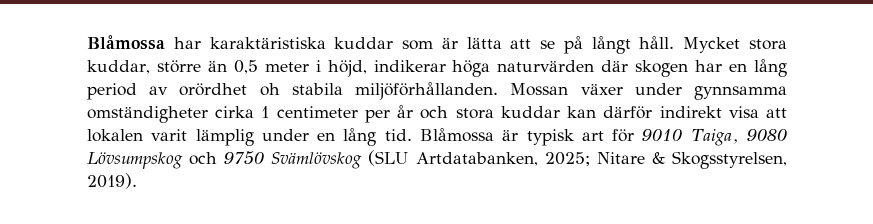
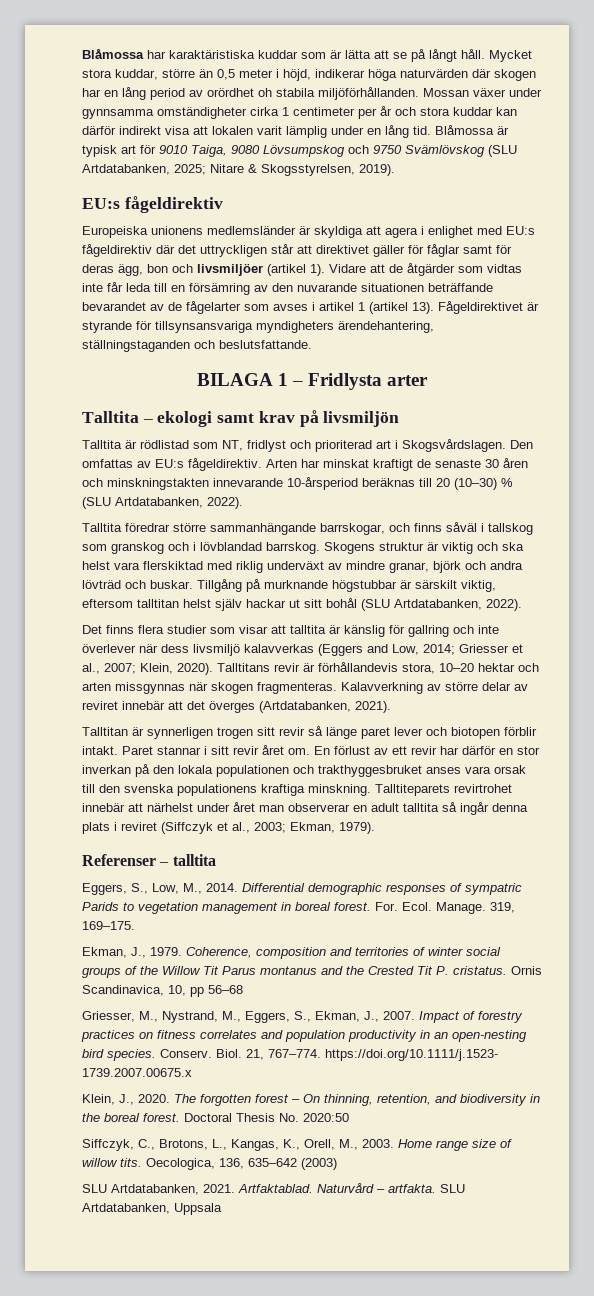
  Blåmossa är typisk art för 9010 Taiga, 9080 Lövsumpskog och 9750 Svämlövskog (SLU Artdatabanken, 2025; Nitare & Skogsstyrelsen, 2019).
+ EU:s fågeldirektiv
+ Europeiska unionens medlemsländer är skyldiga att agera i enlighet med EU:s fågeldirektiv där det uttryckligen står att direktivet gäller för fåglar samt för deras ägg, bon och livsmiljöer (artikel 1). Vidare att de åtgärder som vidtas inte får leda till en försämring av den nuvarande situationen beträffande bevarandet av de fågelarter som avses i artikel 1 (artikel 13). Fågeldirektivet är styrande för tillsynsansvariga myndigheters ärendehantering, ställningstaganden och beslutsfattande.
+ BILAGA 1 – Fridlysta arter
+ Talltita – ekologi samt krav på livsmiljön
+ Talltita är rödlistad som NT, fridlyst och prioriterad art i Skogsvårdslagen. Den omfattas av EU:s fågeldirektiv. Arten har minskat kraftigt de senaste 30 åren och minskningstakten innevarande 10-årsperiod beräknas till 20 (10–30) % (SLU Artdatabanken, 2022).
+ Talltita föredrar större sammanhängande barrskogar, och finns såväl i tallskog som granskog och i lövblandad barrskog. Skogens struktur är viktig och ska helst vara flerskiktad med riklig underväxt av mindre granar, björk och andra lövträd och buskar. Tillgång på murknande högstubbar är särskilt viktig, eftersom talltitan helst själv hackar ut sitt bohål (SLU Artdatabanken, 2022).
+ Det finns flera studier som visar att talltita är känslig för gallring och inte överlever när dess livsmiljö kalavverkas (Eggers and Low, 2014; Griesser et al., 2007; Klein, 2020). Talltitans revir är förhållandevis stora, 10–20 hektar och arten missgynnas när skogen fragmenteras. Kalavverkning av större delar av reviret innebär att det överges (Artdatabanken, 2021).
+ Talltitan är synnerligen trogen sitt revir så länge paret lever och biotopen förblir intakt. Paret stannar i sitt revir året om. En förlust av ett revir har därför en stor inverkan på den lokala populationen och trakthyggesbruket anses vara orsak till den svenska populationens kraftiga minskning. Talltiteparets revirtrohet innebär att närhelst under året man observerar en adult talltita så ingår denna plats i reviret (Siffczyk et al., 2003; Ekman, 1979).
+ Referenser – talltita
+ Eggers, S., Low, M., 2014. Differential demographic responses of sympatric Parids to vegetation management in boreal forest. For. Ecol. Manage. 319, 169–175.
+ Ekman, J., 1979. Coherence, composition and territories of winter social groups of the Willow Tit Parus montanus and the Crested Tit P. cristatus. Ornis Scandinavica, 10, pp 56–68
+ Griesser, M., Nystrand, M., Eggers, S., Ekman, J., 2007. Impact of forestry practices on fitness correlates and population productivity in an open-nesting bird species. Conserv. Biol. 21, 767–774. https://doi.org/10.1111/j.1523- 1739.2007.00675.x
+ Klein, J., 2020. The forgotten forest – On thinning, retention, and biodiversity in the boreal forest. Doctoral Thesis No. 2020:50
+ Siffczyk, C., Brotons, L., Kangas, K., Orell, M., 2003. Home range size of willow tits. Oecologica, 136, 635–642 (2003)
+ SLU Artdatabanken, 2021. Artfaktablad. Naturvård – artfakta. SLU Artdatabanken, Uppsala

